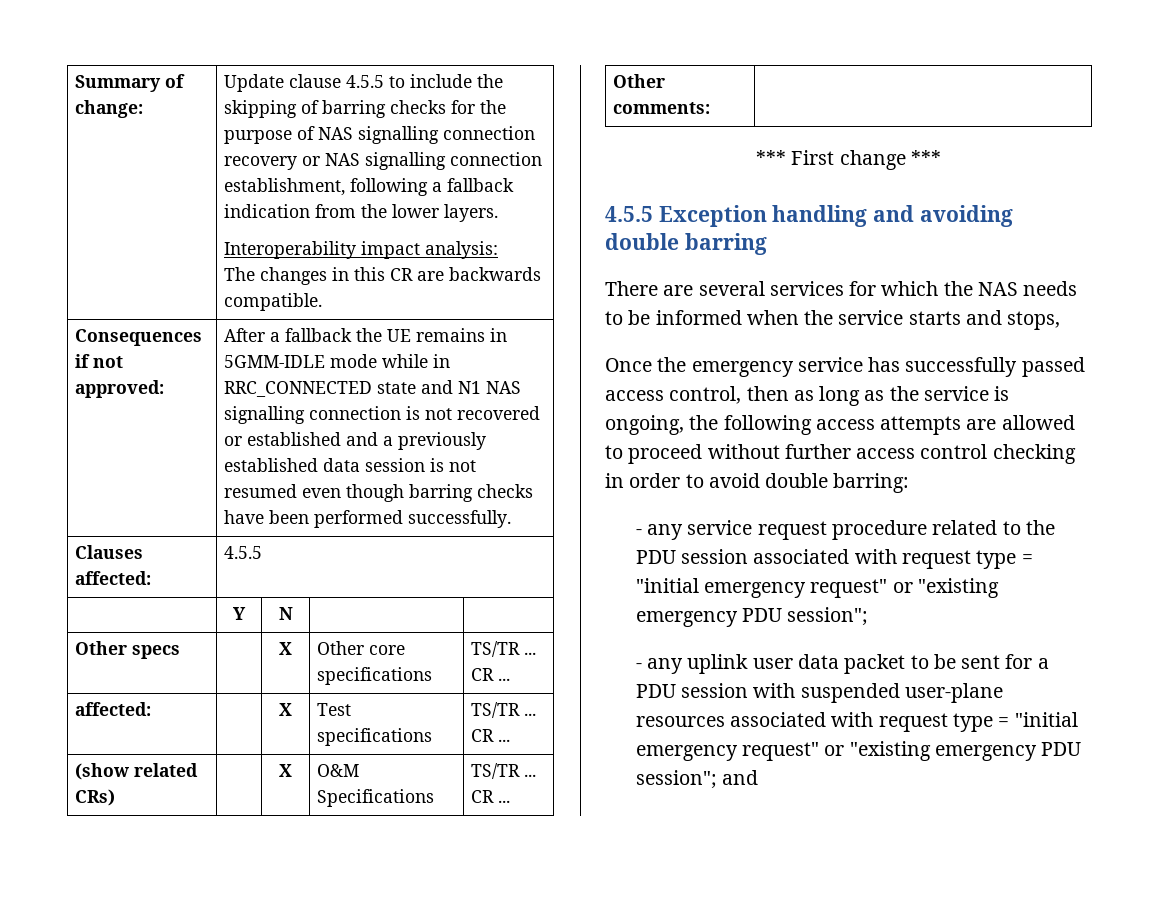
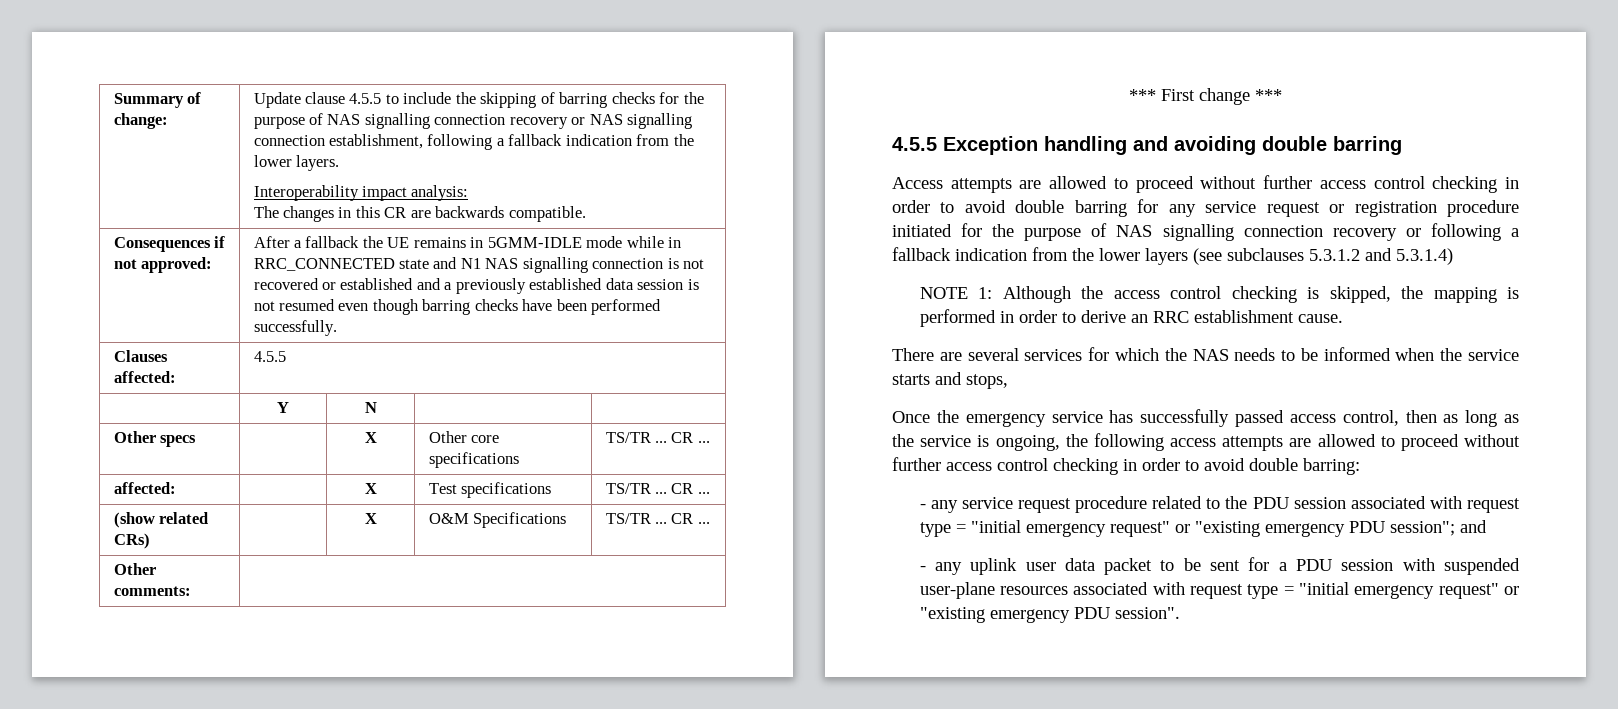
+ Access attempts are allowed to proceed without further access control checking in order to avoid double barring for any service request or registration procedure initiated for the purpose of NAS signalling connection recovery or following a fallback indication from the lower layers (see subclauses 5.3.1.2 and 5.3.1.4)
+ NOTE 1: Although the access control checking is skipped, the mapping is performed in order to derive an RRC establishment cause.
- - any service request procedure related to the PDU session associated with request type = "initial emergency request" or "existing emergency PDU session";
+ - any service request procedure related to the PDU session associated with request type = "initial emergency request" or "existing emergency PDU session"; and
- - any uplink user data packet to be sent for a PDU session with suspended user-plane resources associated with request type = "initial emergency request" or "existing emergency PDU session"; and
+ - any uplink user data packet to be sent for a PDU session with suspended user-plane resources associated with request type = "initial emergency request" or "existing emergency PDU session".

